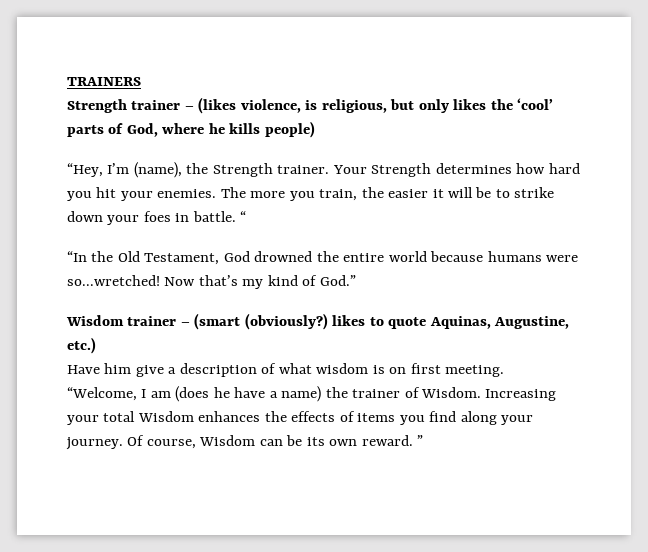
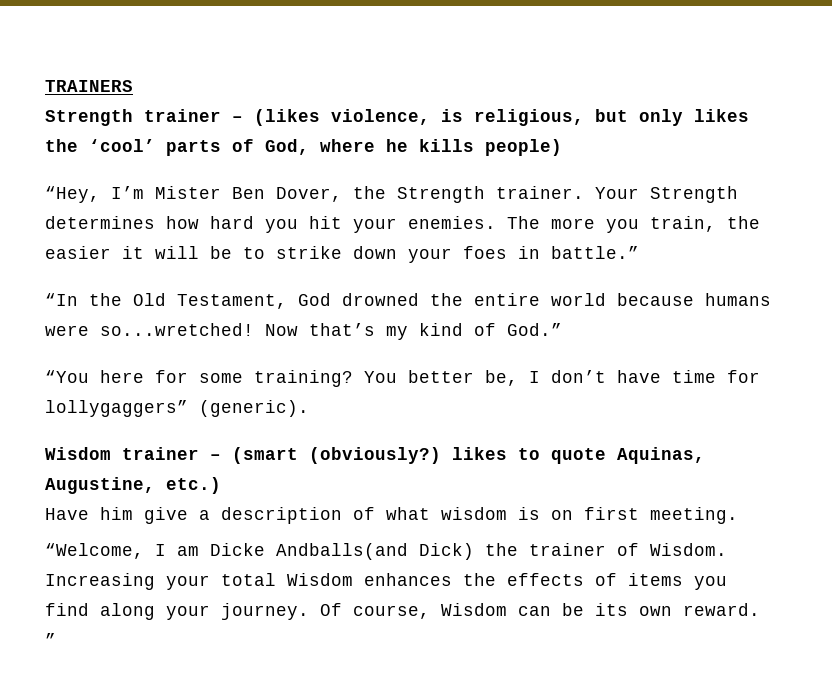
- “Hey, I’m (name), the Strength trainer.
+ “Hey, I’m Mister Ben Dover, the Strength trainer.
- The more you train, the easier it will be to strike down your foes in battle. “
+ The more you train, the easier it will be to strike down your foes in battle.”
+ “You here for some training? You better be, I don’t have time for lollygaggers” (generic).
- “Welcome, I am (does he have a name) the trainer of Wisdom.
+ “Welcome, I am Dicke Andballs(and Dick) the trainer of Wisdom.

